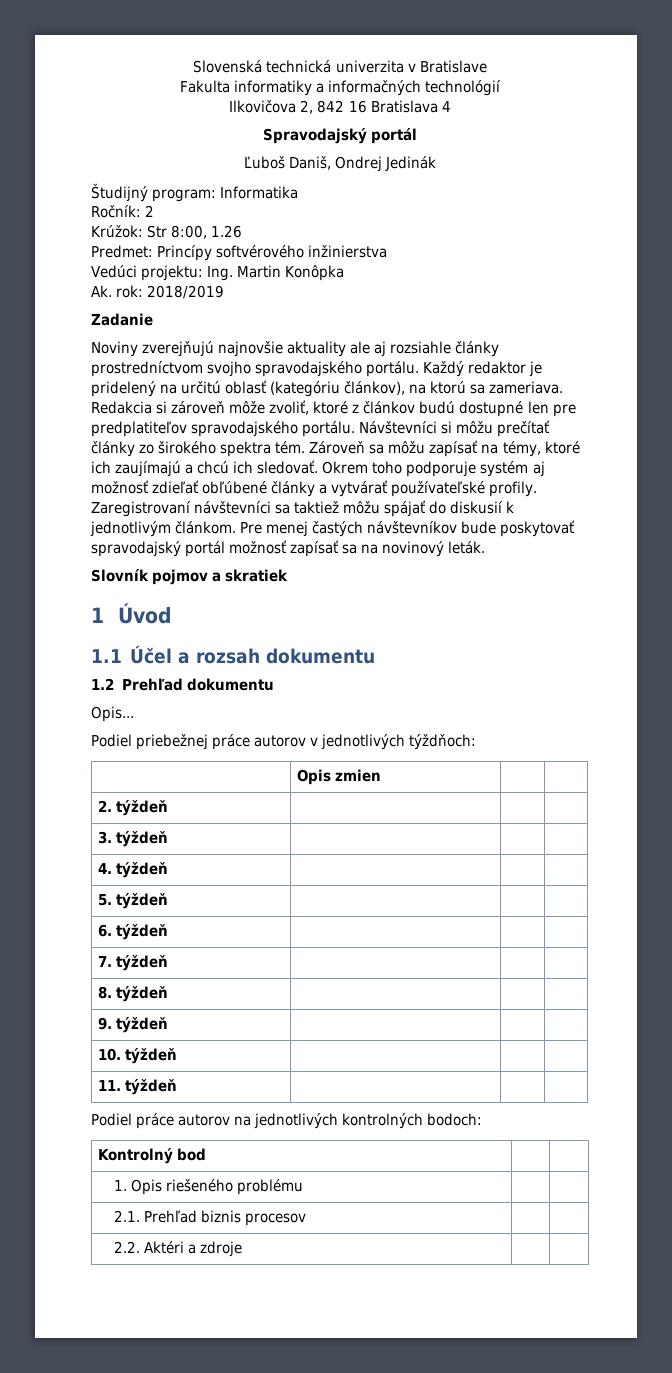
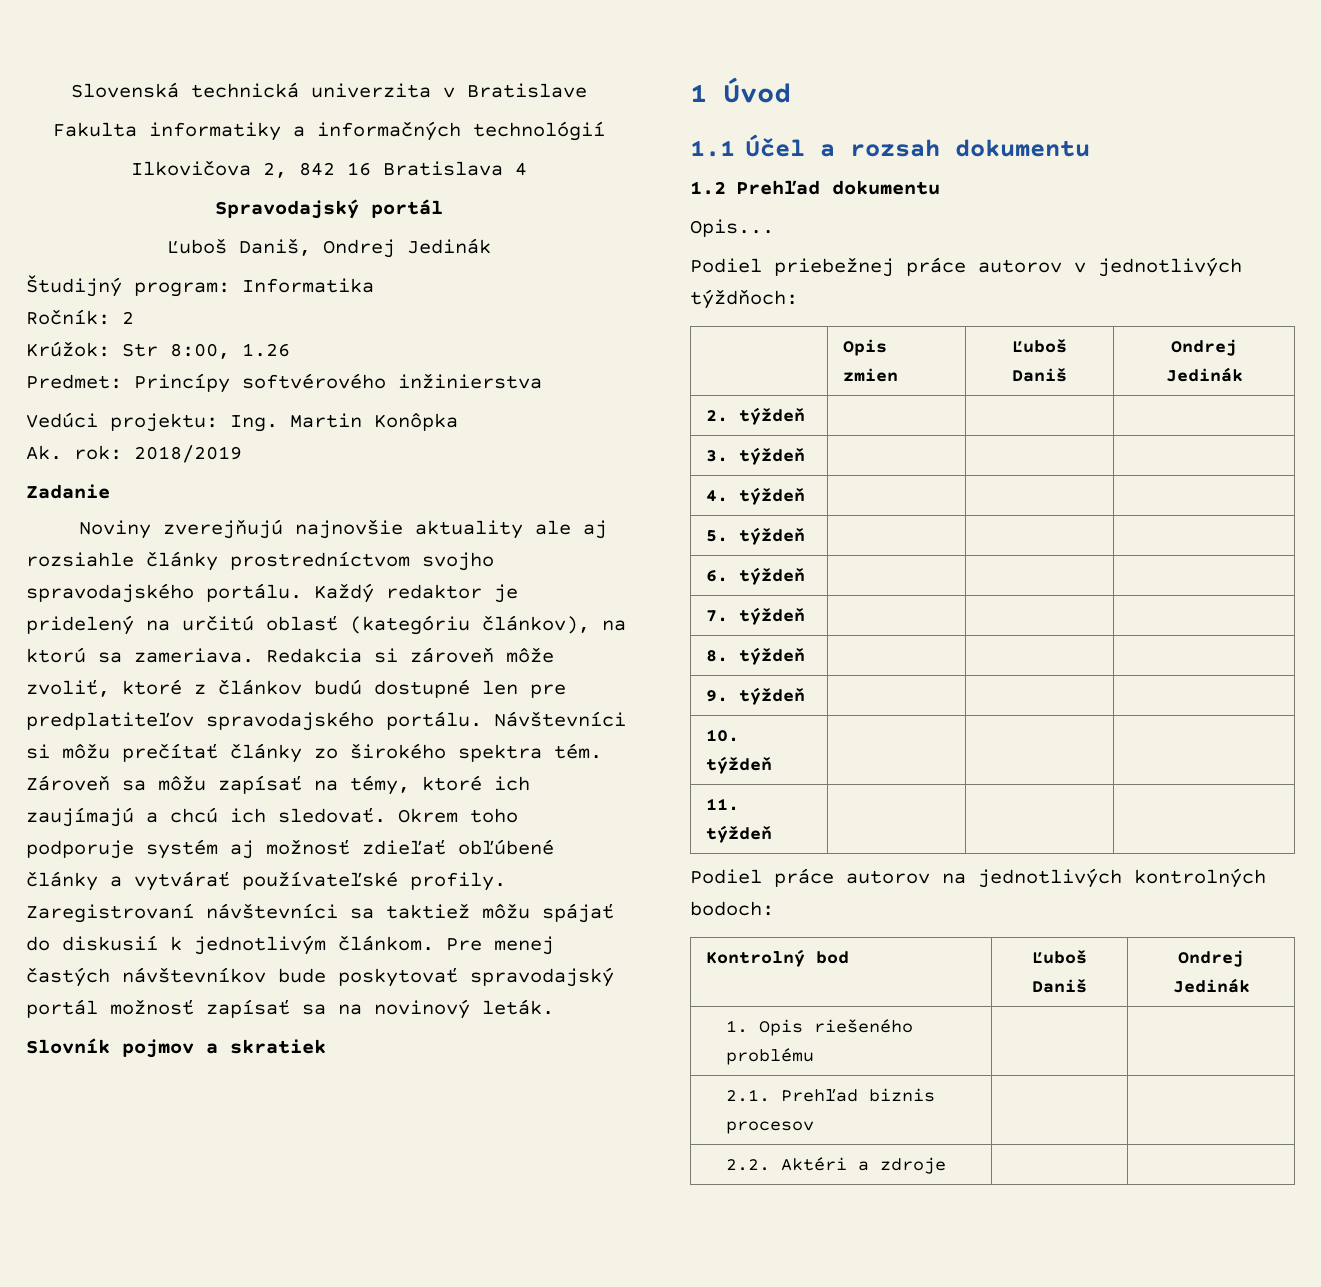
- | Opis zmien | |
+ | Opis zmien | Ľuboš Daniš | Ondrej Jedinák
- Kontrolný bod | |
+ Kontrolný bod | Ľuboš Daniš | Ondrej Jedinák

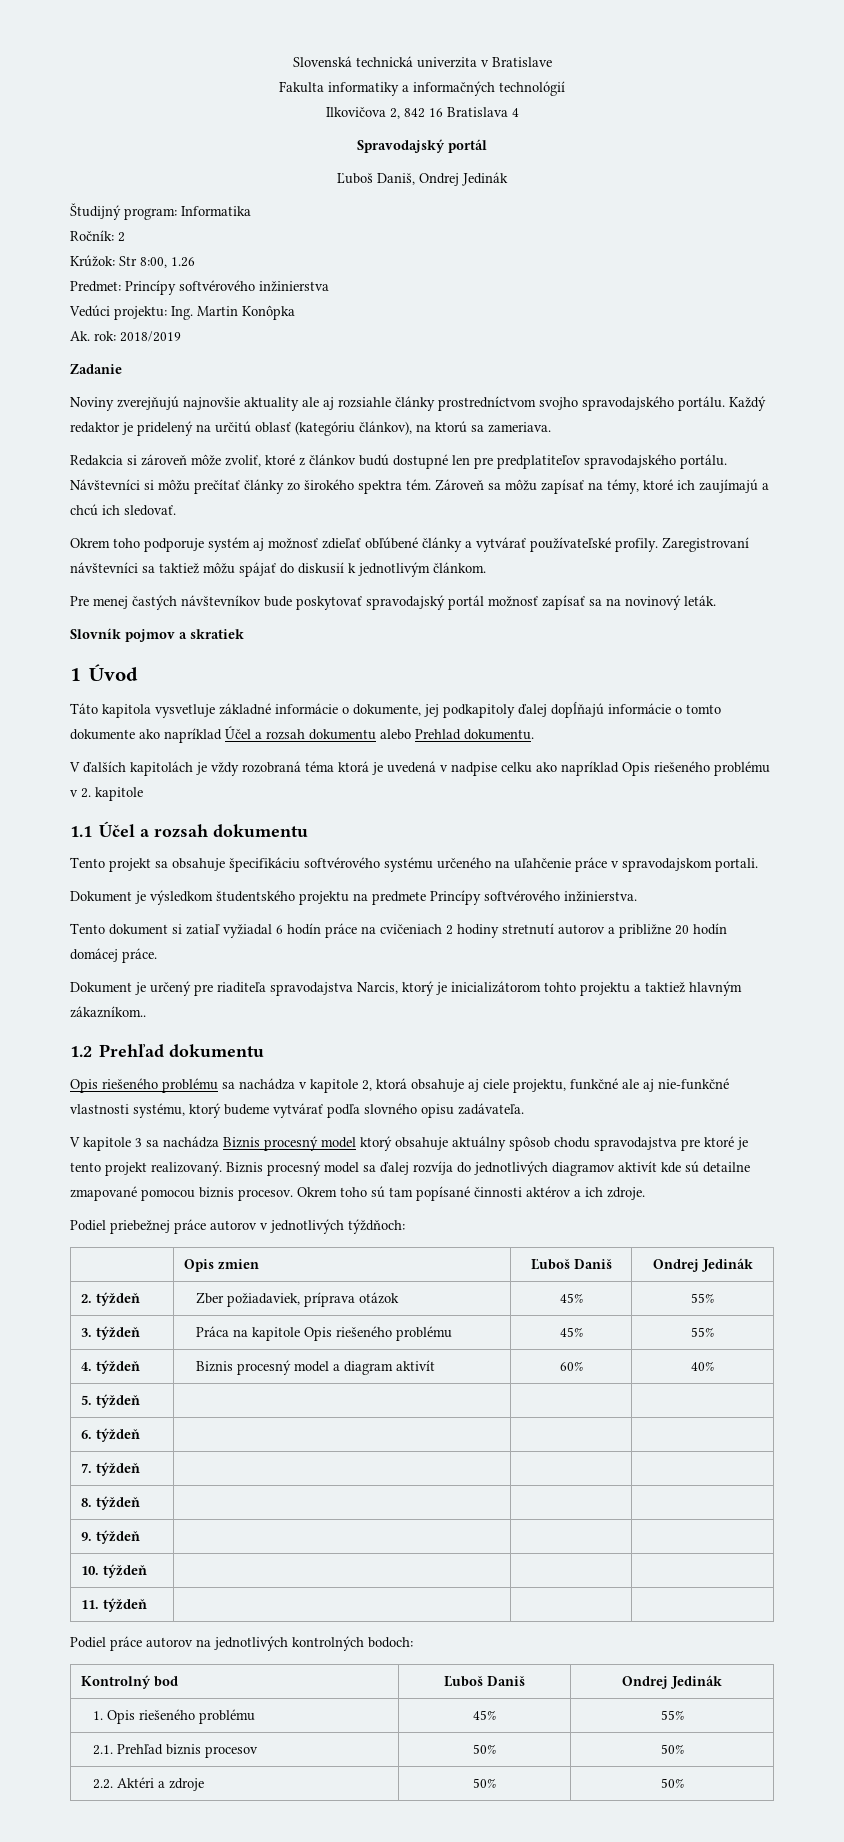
- Každý redaktor je pridelený na určitú oblasť (kategóriu článkov), na ktorú sa zameriava. Redakcia si zároveň môže zvoliť, ktoré z článkov budú dostupné len pre predplatiteľov spravodajského portálu.
+ Každý redaktor je pridelený na určitú oblasť (kategóriu článkov), na ktorú sa zameriava.
+ Redakcia si zároveň môže zvoliť, ktoré z článkov budú dostupné len pre predplatiteľov spravodajského portálu.
- Zároveň sa môžu zapísať na témy, ktoré ich zaujímajú a chcú ich sledovať. Okrem toho podporuje systém aj možnosť zdieľať obľúbené články a vytvárať používateľské profily.
+ Zároveň sa môžu zapísať na témy, ktoré ich zaujímajú a chcú ich sledovať.
+ Okrem toho podporuje systém aj možnosť zdieľať obľúbené články a vytvárať používateľské profily.
- Zaregistrovaní návštevníci sa taktiež môžu spájať do diskusií k jednotlivým článkom. Pre menej častých návštevníkov bude poskytovať spravodajský portál možnosť zapísať sa na novinový leták.
+ Zaregistrovaní návštevníci sa taktiež môžu spájať do diskusií k jednotlivým článkom.
+ Pre menej častých návštevníkov bude poskytovať spravodajský portál možnosť zapísať sa na novinový leták.
+ Táto kapitola vysvetluje základné informácie o dokumente, jej podkapitoly ďalej dopĺňajú informácie o tomto dokumente ako napríklad Účel a rozsah dokumentu alebo Prehlad dokumentu.
+ V ďalších kapitolách je vždy rozobraná téma ktorá je uvedená v nadpise celku ako napríklad Opis riešeného problému v 2. kapitole
+ Tento projekt sa obsahuje špecifikáciu softvérového systému určeného na uľahčenie práce v spravodajskom portali.
+ Dokument je výsledkom študentského projektu na predmete Princípy softvérového inžinierstva.
+ Tento dokument si zatiaľ vyžiadal 6 hodín práce na cvičeniach 2 hodiny stretnutí autorov a približne 20 hodín domácej práce.
+ Dokument je určený pre riaditeľa spravodajstva Narcis, ktorý je inicializátorom tohto projektu a taktiež hlavným zákazníkom..
  1.2 Prehľad dokumentu
- Opis...
+ Opis riešeného problému sa nachádza v kapitole 2, ktorá obsahuje aj ciele projektu, funkčné ale aj nie-funkčné vlastnosti systému, ktorý budeme vytvárať podľa slovného opisu zadávateľa.
+ V kapitole 3 sa nachádza Biznis procesný model ktorý obsahuje aktuálny spôsob chodu spravodajstva pre ktoré je tento projekt realizovaný. Biznis procesný model sa ďalej rozvíja do jednotlivých diagramov aktivít kde sú detailne zmapované pomocou biznis procesov. Okrem toho sú tam popísané činnosti aktérov a ich zdroje.
- 2. týždeň | | |
- 3. týždeň | | |
- 4. týždeň | | |
+ 2. týždeň | Zber požiadaviek, príprava otázok | 45% | 55%
+ 3. týždeň | Práca na kapitole Opis riešeného problému | 45% | 55%
+ 4. týždeň | Biznis procesný model a diagram aktivít | 60% | 40%
- 1. Opis riešeného problému | |
+ 1. Opis riešeného problému | 45% | 55%
- 2.1. Prehľad biznis procesov | |
+ 2.1. Prehľad biznis procesov | 50% | 50%
- 2.2. Aktéri a zdroje | |
+ 2.2. Aktéri a zdroje | 50% | 50%

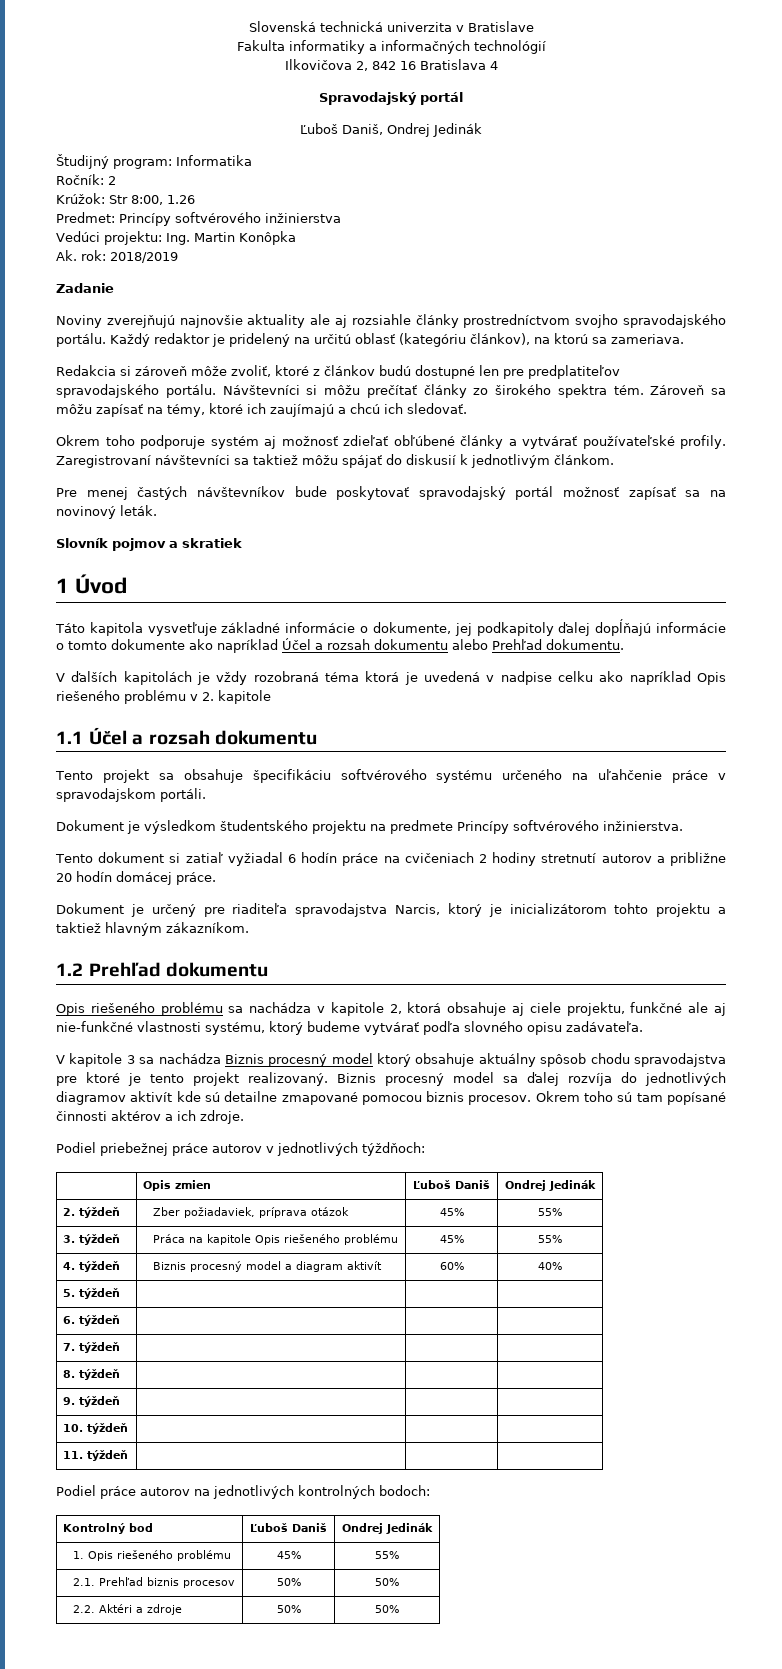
- Táto kapitola vysvetluje základné informácie o dokumente, jej podkapitoly ďalej dopĺňajú informácie o tomto dokumente ako napríklad Účel a rozsah dokumentu alebo Prehlad dokumentu.
+ Táto kapitola vysvetľuje základné informácie o dokumente, jej podkapitoly ďalej dopĺňajú informácie o tomto dokumente ako napríklad Účel a rozsah dokumentu alebo Prehľad dokumentu.
- Tento projekt sa obsahuje špecifikáciu softvérového systému určeného na uľahčenie práce v spravodajskom portali.
+ Tento projekt sa obsahuje špecifikáciu softvérového systému určeného na uľahčenie práce v spravodajskom portáli.
- Dokument je určený pre riaditeľa spravodajstva Narcis, ktorý je inicializátorom tohto projektu a taktiež hlavným zákazníkom..
+ Dokument je určený pre riaditeľa spravodajstva Narcis, ktorý je inicializátorom tohto projektu a taktiež hlavným zákazníkom.

